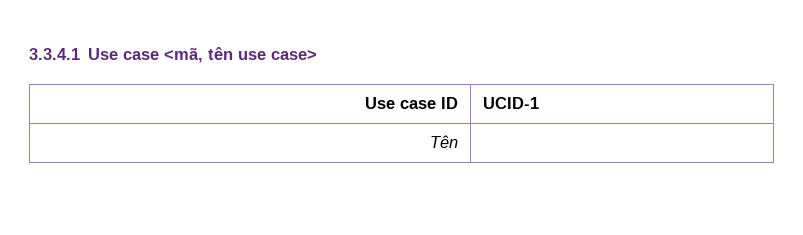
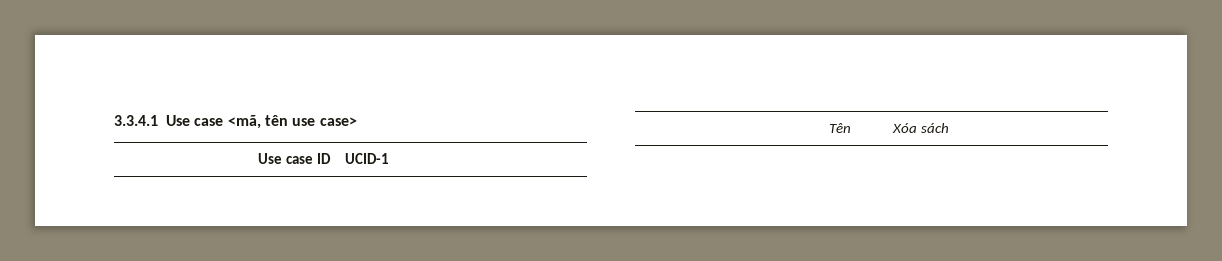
- Tên |
+ Tên | Xóa sách

